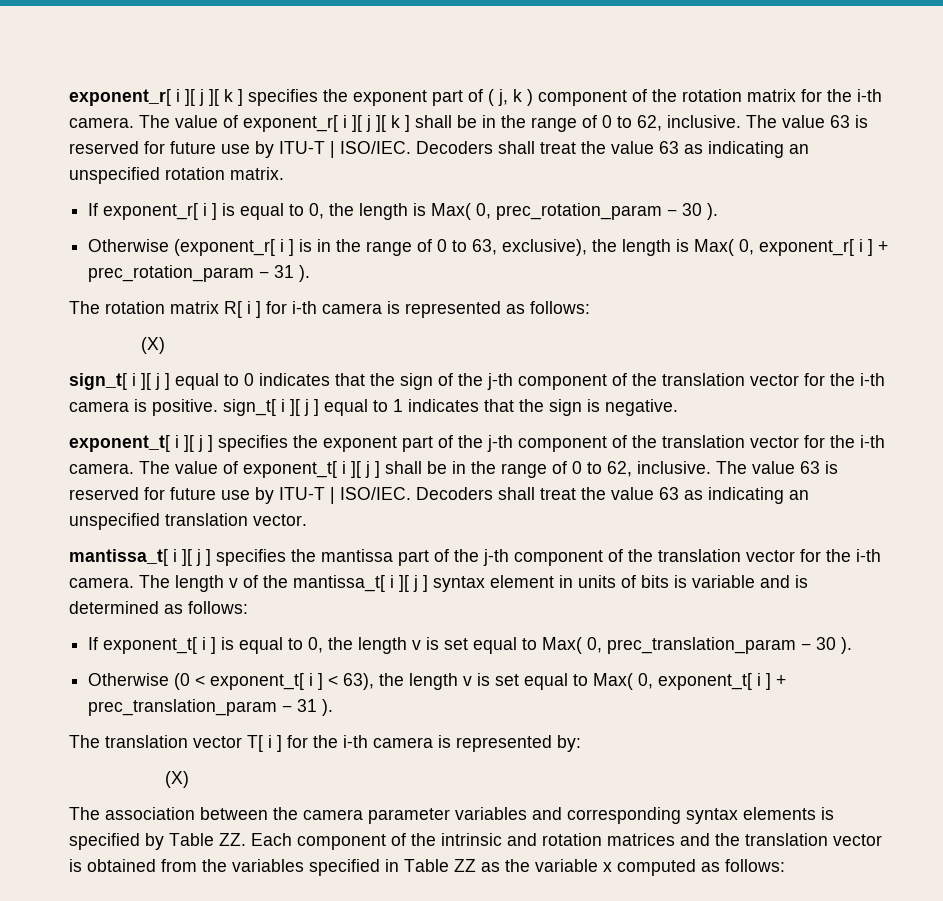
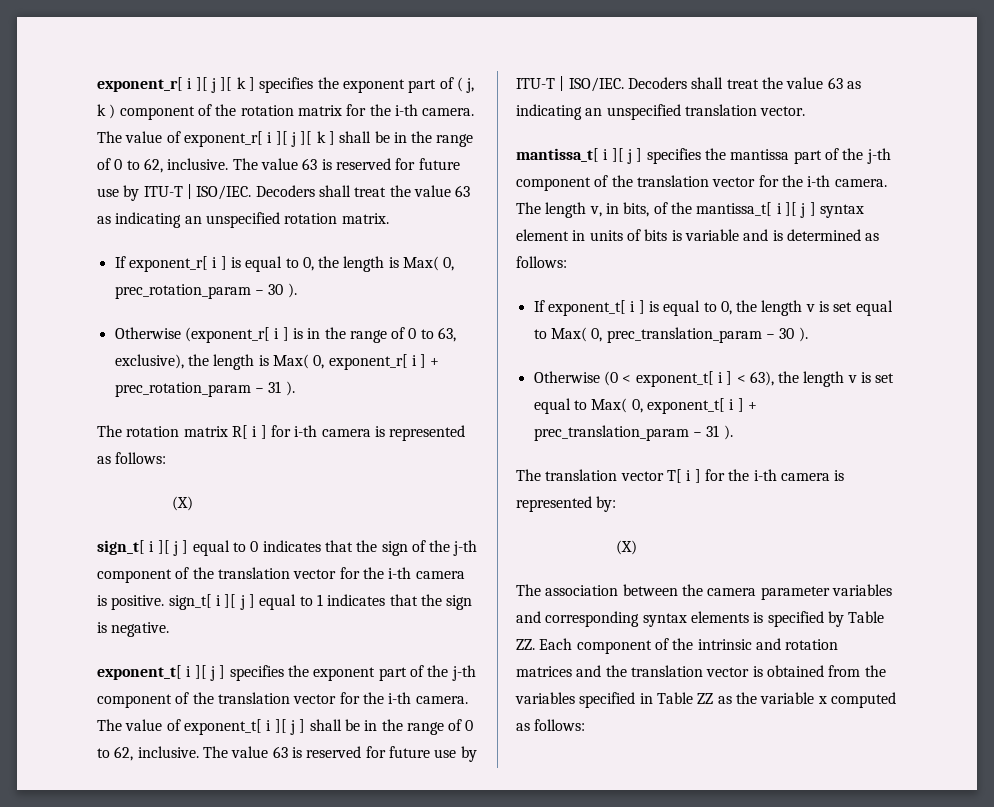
- The length v of the mantissa_t[ i ][ j ] syntax element in units of bits is variable and is determined as follows:
+ The length v, in bits, of the mantissa_t[ i ][ j ] syntax element in units of bits is variable and is determined as follows:

